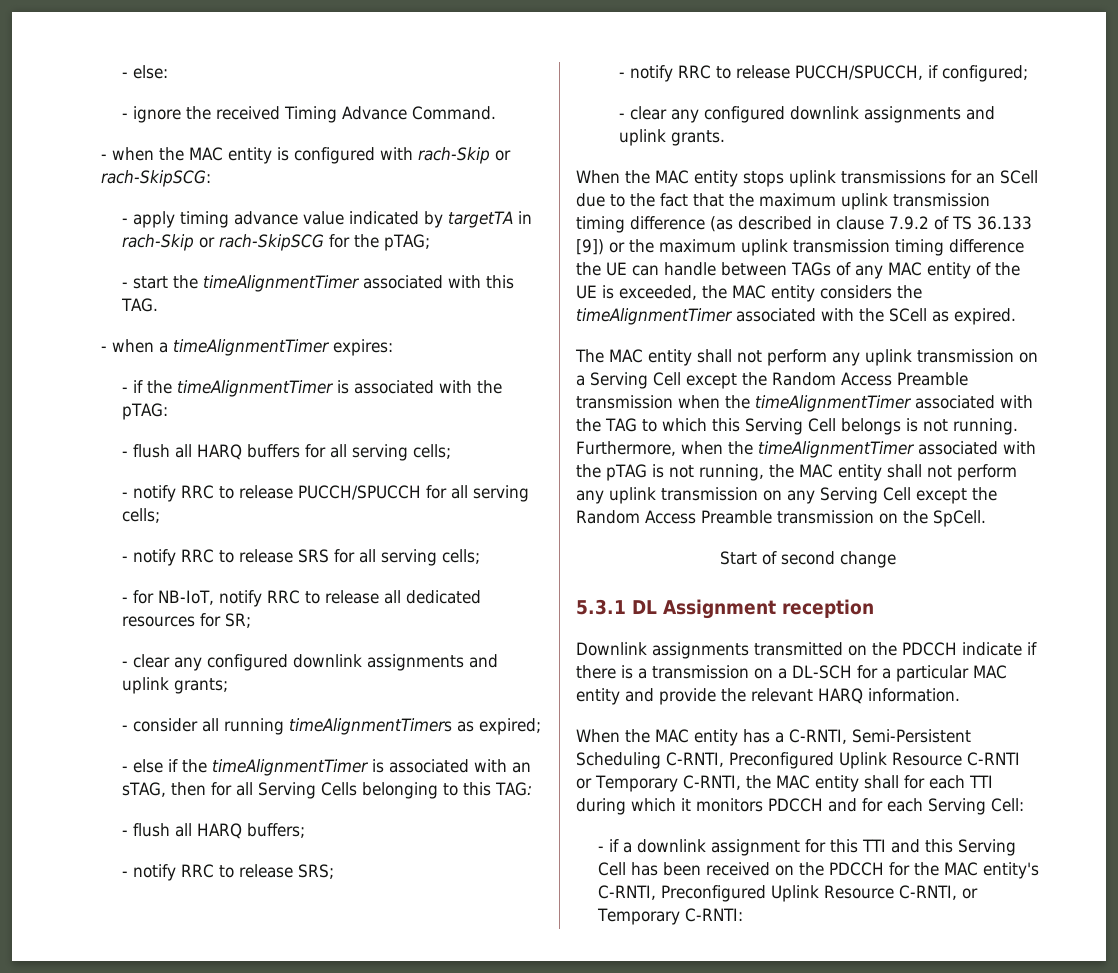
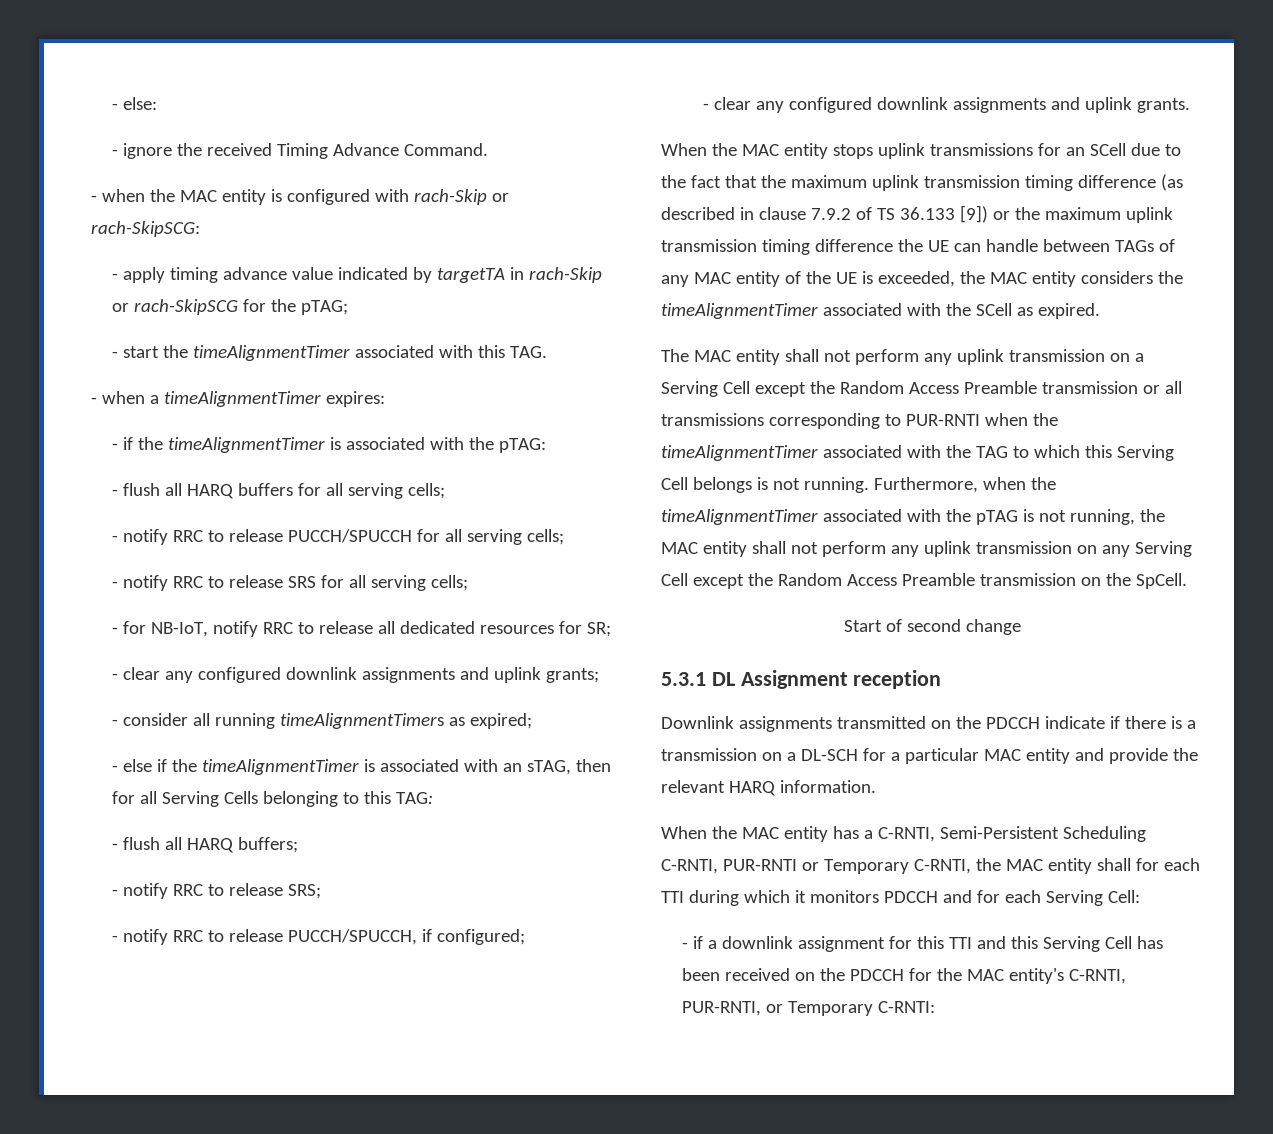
- The MAC entity shall not perform any uplink transmission on a Serving Cell except the Random Access Preamble transmission when the timeAlignmentTimer associated with the TAG to which this Serving Cell belongs is not running.
+ The MAC entity shall not perform any uplink transmission on a Serving Cell except the Random Access Preamble transmission or all transmissions corresponding to PUR-RNTI when the timeAlignmentTimer associated with the TAG to which this Serving Cell belongs is not running.
- When the MAC entity has a C-RNTI, Semi-Persistent Scheduling C-RNTI, Preconfigured Uplink Resource C-RNTI or Temporary C-RNTI, the MAC entity shall for each TTI during which it monitors PDCCH and for each Serving Cell:
+ When the MAC entity has a C-RNTI, Semi-Persistent Scheduling C-RNTI, PUR-RNTI or Temporary C-RNTI, the MAC entity shall for each TTI during which it monitors PDCCH and for each Serving Cell:
- - if a downlink assignment for this TTI and this Serving Cell has been received on the PDCCH for the MAC entity's C-RNTI, Preconfigured Uplink Resource C-RNTI, or Temporary C-RNTI:
+ - if a downlink assignment for this TTI and this Serving Cell has been received on the PDCCH for the MAC entity's C-RNTI, PUR-RNTI, or Temporary C-RNTI:

